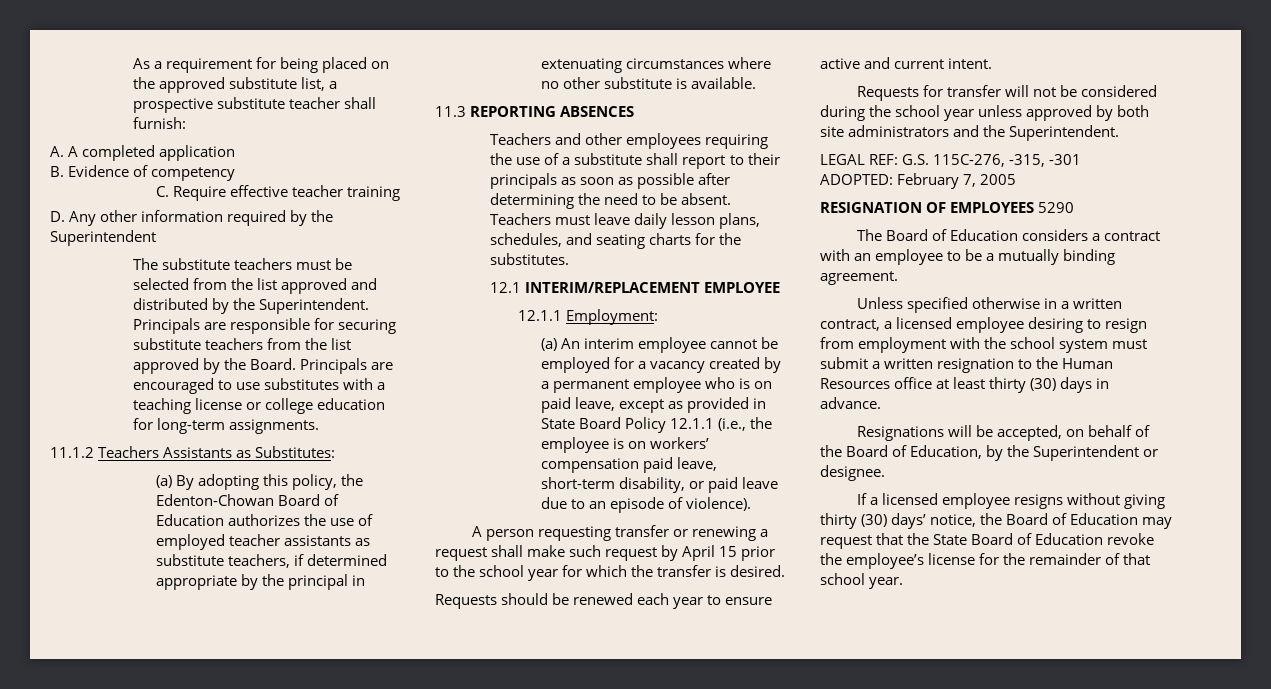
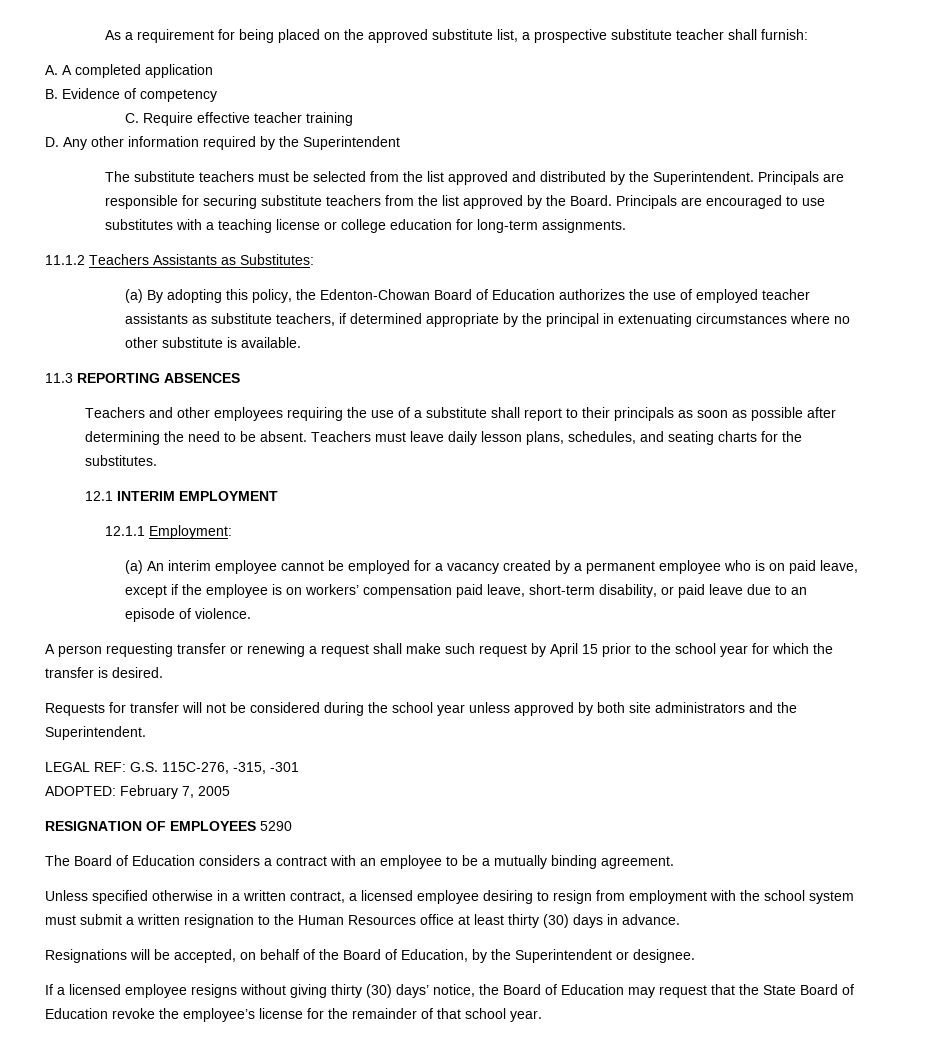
- 12.1 INTERIM/REPLACEMENT EMPLOYEE
+ 12.1 INTERIM EMPLOYMENT
- (a) An interim employee cannot be employed for a vacancy created by a permanent employee who is on paid leave, except as provided in State Board Policy 12.1.1 (i.e., the employee is on workers’ compensation paid leave, short-term disability, or paid leave due to an episode of violence).
+ (a) An interim employee cannot be employed for a vacancy created by a permanent employee who is on paid leave, except if the employee is on workers’ compensation paid leave, short-term disability, or paid leave due to an episode of violence.
- Requests should be renewed each year to ensure active and current intent.

